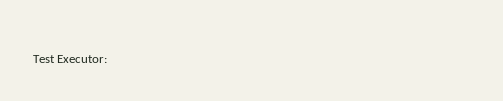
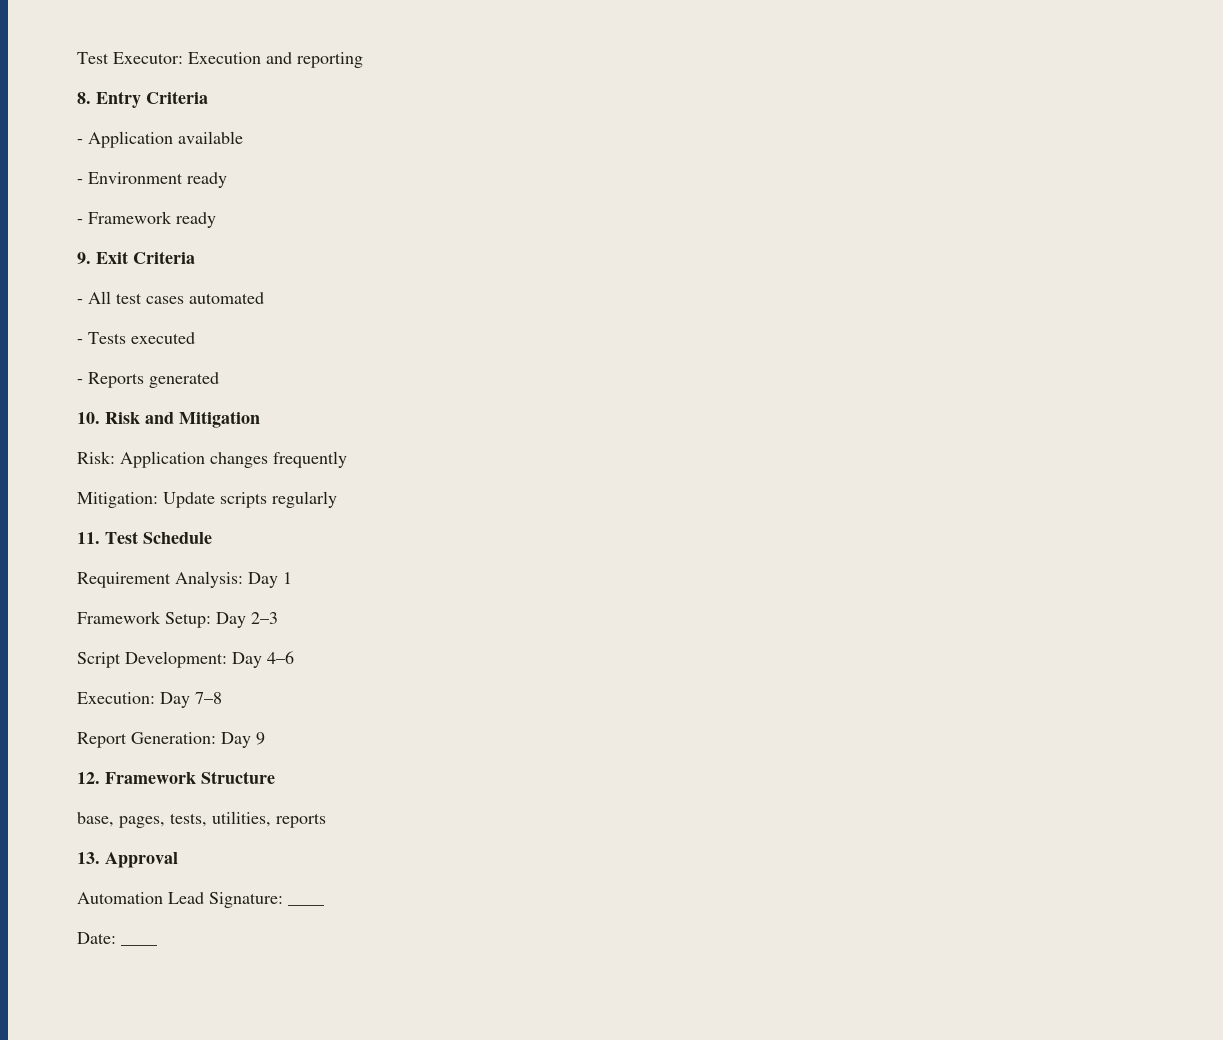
- Test Executor:
+ Test Executor: Execution and reporting
+ 8. Entry Criteria
+ - Application available
+ - Environment ready
+ - Framework ready
+ 9. Exit Criteria
+ - All test cases automated
+ - Tests executed
+ - Reports generated
+ 10. Risk and Mitigation
+ Risk: Application changes frequently
+ Mitigation: Update scripts regularly
+ 11. Test Schedule
+ Requirement Analysis: Day 1
+ Framework Setup: Day 2–3
+ Script Development: Day 4–6
+ Execution: Day 7–8
+ Report Generation: Day 9
+ 12. Framework Structure
+ base, pages, tests, utilities, reports
+ 13. Approval
+ Automation Lead Signature: ____
+ Date: ____

